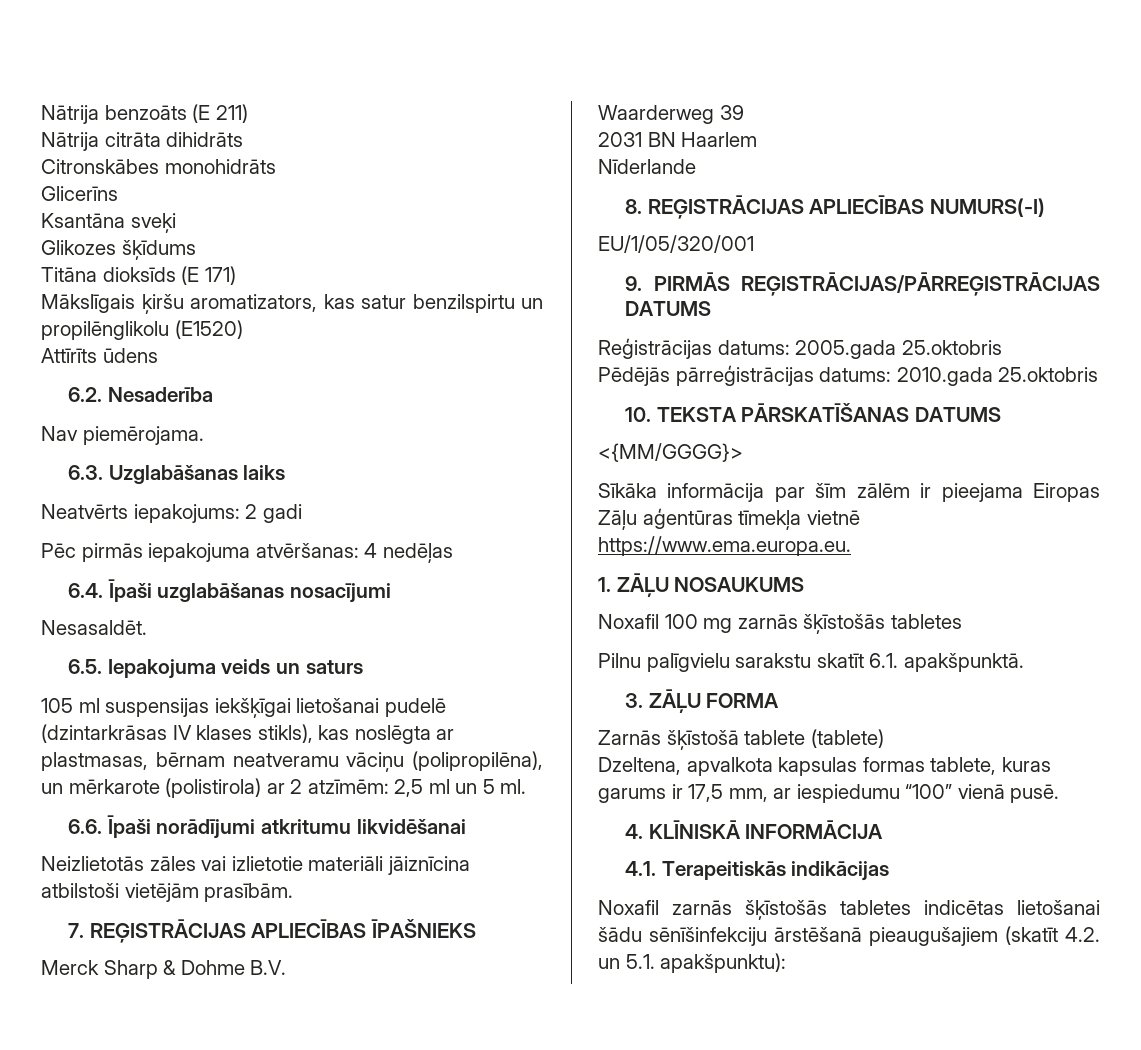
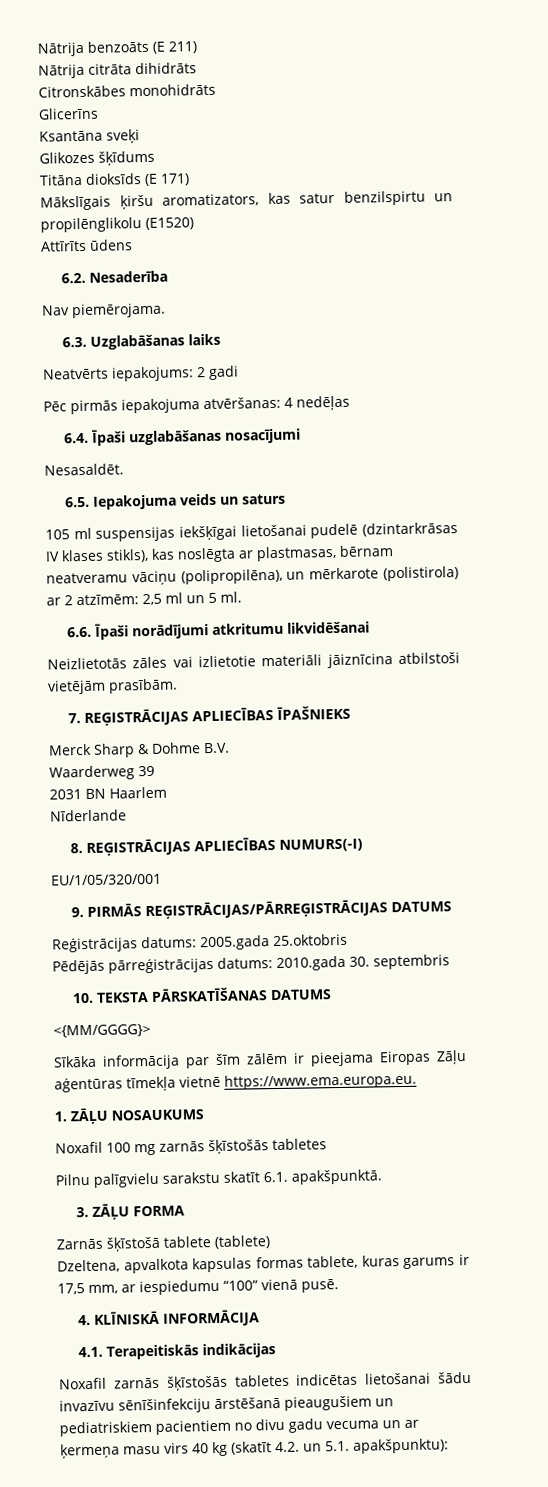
- Pēdējās pārreģistrācijas datums: 2010.gada 25.oktobris
+ Pēdējās pārreģistrācijas datums: 2010.gada 30. septembris
- Noxafil zarnās šķīstošās tabletes indicētas lietošanai šādu sēnīšinfekciju ārstēšanā pieaugušajiem (skatīt 4.2. un 5.1. apakšpunktu):
+ Noxafil zarnās šķīstošās tabletes indicētas lietošanai šādu invazīvu sēnīšinfekciju ārstēšanā pieaugušiem un pediatriskiem pacientiem no divu gadu vecuma un ar ķermeņa masu virs 40 kg (skatīt 4.2. un 5.1. apakšpunktu):

